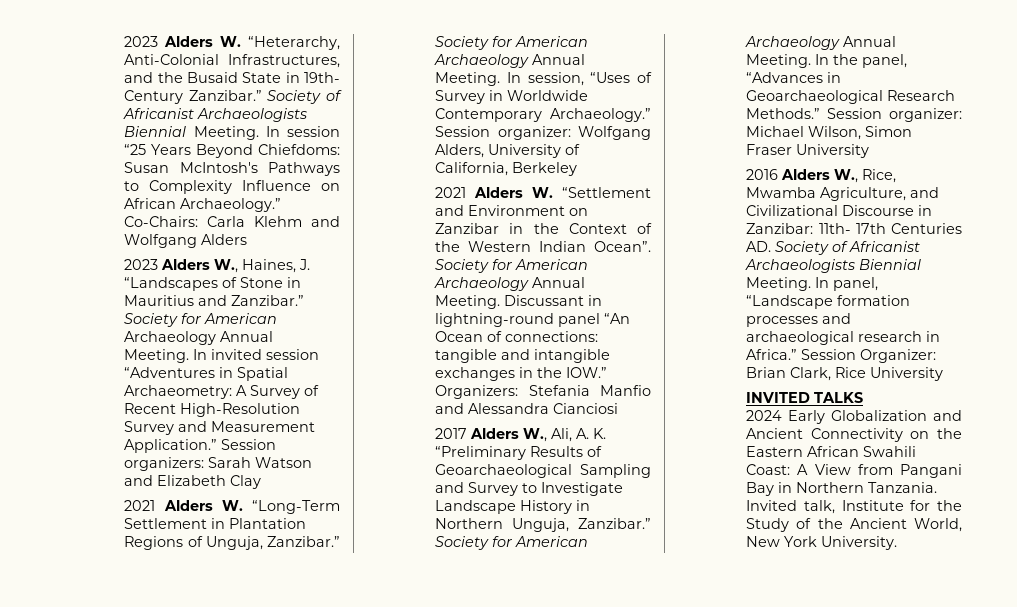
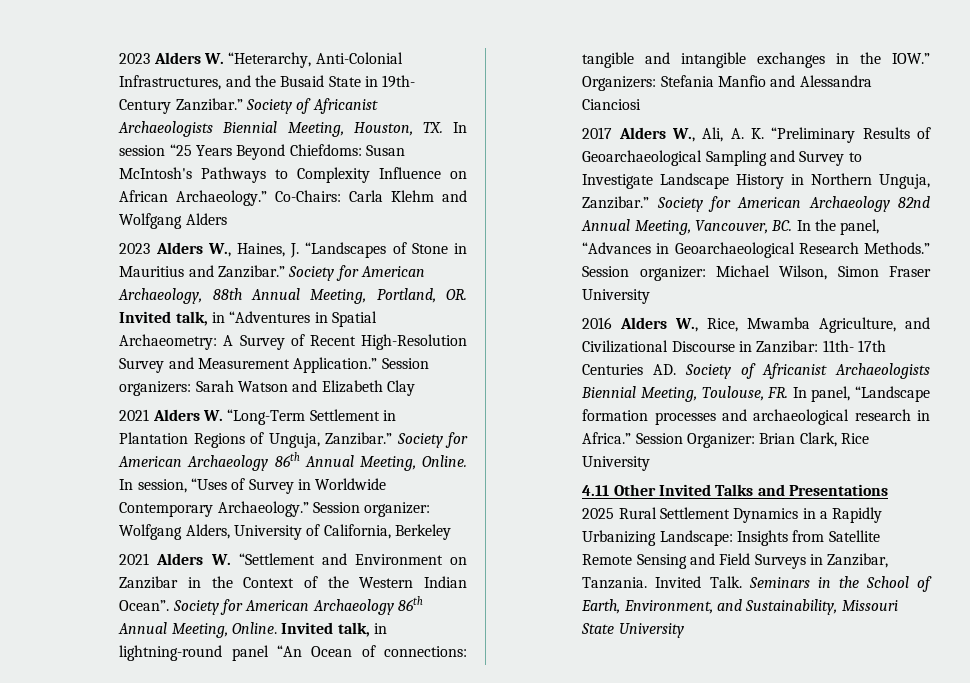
- Society of Africanist Archaeologists Biennial Meeting. In session “25 Years Beyond Chiefdoms: Susan McIntosh's Pathways to Complexity Influence on African Archaeology.”
+ Society of Africanist Archaeologists Biennial Meeting, Houston, TX. In session “25 Years Beyond Chiefdoms: Susan McIntosh's Pathways to Complexity Influence on African Archaeology.”
- Society for American Archaeology Annual Meeting. In invited session “Adventures in Spatial Archaeometry: A Survey of Recent High-Resolution Survey and Measurement Application.”
+ Society for American Archaeology, 88th Annual Meeting, Portland, OR. Invited talk, in “Adventures in Spatial Archaeometry: A Survey of Recent High-Resolution Survey and Measurement Application.”
- 2021 Alders W. “Long-Term Settlement in Plantation Regions of Unguja, Zanzibar.” Society for American Archaeology Annual Meeting.
+ 2021 Alders W. “Long-Term Settlement in Plantation Regions of Unguja, Zanzibar.” Society for American Archaeology 86th Annual Meeting, Online.
- Society for American Archaeology Annual Meeting. Discussant in lightning-round panel “An Ocean of connections: tangible and intangible exchanges in the IOW.” Organizers: Stefania Manfio and Alessandra Cianciosi
+ Society for American Archaeology 86th Annual Meeting, Online. Invited talk, in lightning-round panel “An Ocean of connections: tangible and intangible exchanges in the IOW.” Organizers: Stefania Manfio and Alessandra Cianciosi
- Society for American Archaeology Annual Meeting. In the panel, “Advances in Geoarchaeological Research Methods.”
+ Society for American Archaeology 82nd Annual Meeting, Vancouver, BC. In the panel, “Advances in Geoarchaeological Research Methods.”
- 2016 Alders W., Rice, Mwamba Agriculture, and Civilizational Discourse in Zanzibar: 11th- 17th Centuries AD. Society of Africanist Archaeologists Biennial Meeting. In panel, “Landscape formation processes and archaeological research in Africa.”
+ 2016 Alders W., Rice, Mwamba Agriculture, and Civilizational Discourse in Zanzibar: 11th- 17th Centuries AD. Society of Africanist Archaeologists Biennial Meeting, Toulouse, FR. In panel, “Landscape formation processes and archaeological research in Africa.”
- INVITED TALKS
- 2024 Early Globalization and Ancient Connectivity on the Eastern African Swahili Coast: A View from Pangani Bay in Northern Tanzania. Invited talk, Institute for the Study of the Ancient World, New York University.
+ 4.11 Other Invited Talks and Presentations
+ 2025 Rural Settlement Dynamics in a Rapidly Urbanizing Landscape: Insights from Satellite Remote Sensing and Field Surveys in Zanzibar, Tanzania. Invited Talk. Seminars in the School of Earth, Environment, and Sustainability, Missouri State University

